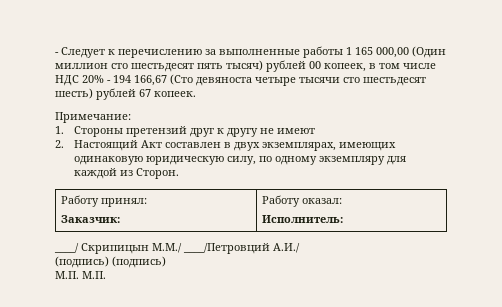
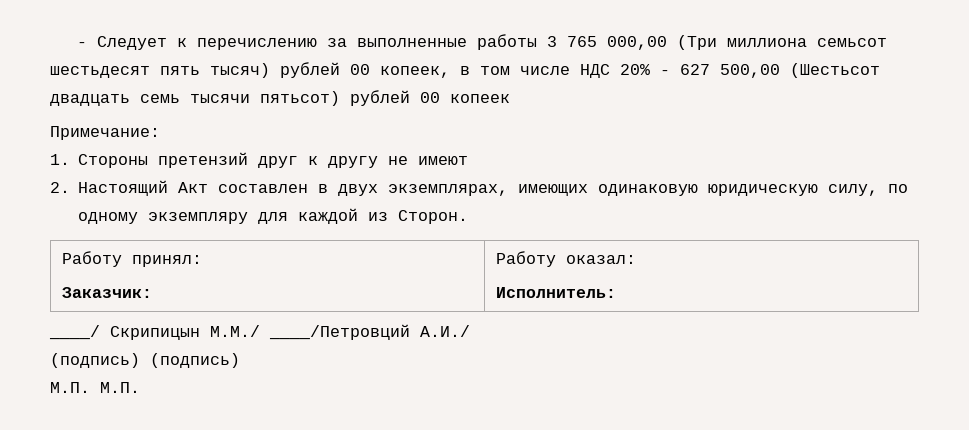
- - Следует к перечислению за выполненные работы 1 165 000,00 (Один миллион сто шестьдесят пять тысяч) рублей 00 копеек, в том числе НДС 20% - 194 166,67 (Сто девяноста четыре тысячи сто шестьдесят шесть) рублей 67 копеек.
+ - Следует к перечислению за выполненные работы 3 765 000,00 (Три миллиона семьсот шестьдесят пять тысяч) рублей 00 копеек, в том числе НДС 20% - 627 500,00 (Шестьсот двадцать семь тысячи пятьсот) рублей 00 копеек

